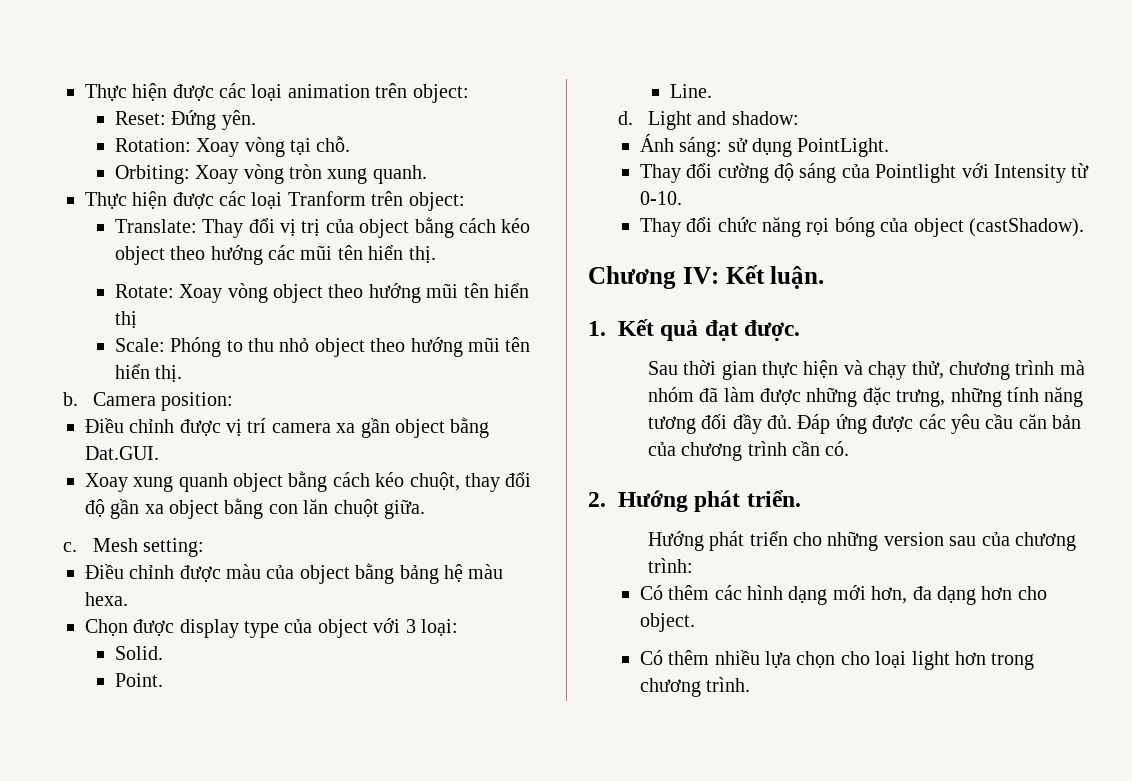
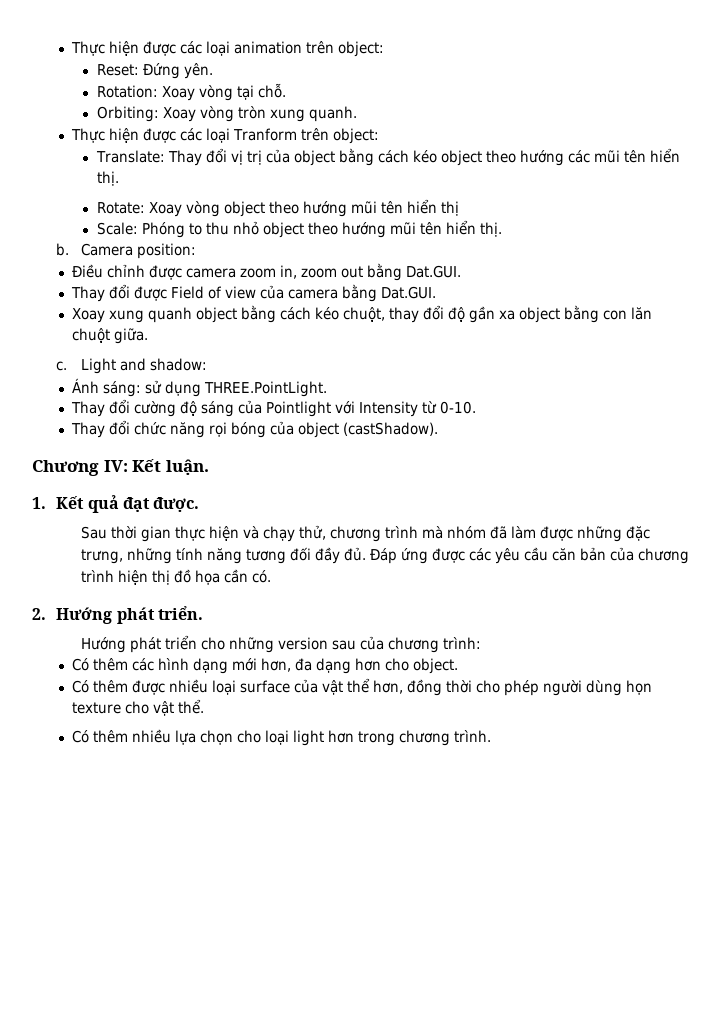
- Điều chỉnh được vị trí camera xa gần object bằng Dat.GUI.
+ Điều chỉnh được camera zoom in, zoom out bằng Dat.GUI.
+ Thay đổi được Field of view của camera bằng Dat.GUI.
- Mesh setting:
- Điều chỉnh được màu của object bằng bảng hệ màu hexa.
- Chọn được display type của object với 3 loại:
- Solid.
- Point.
- Line.
- d.
- Ánh sáng: sử dụng PointLight.
+ Ánh sáng: sử dụng THREE.PointLight.
- Đáp ứng được các yêu cầu căn bản của chương trình cần có.
+ Đáp ứng được các yêu cầu căn bản của chương trình hiện thị đồ họa cần có.
+ Có thêm được nhiều loại surface của vật thể hơn, đồng thời cho phép người dùng họn texture cho vật thể.

